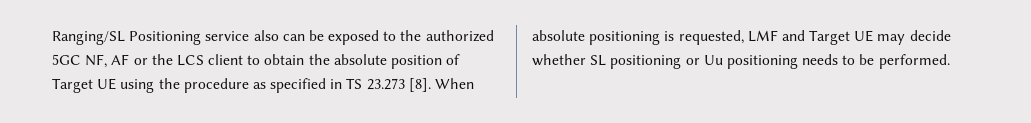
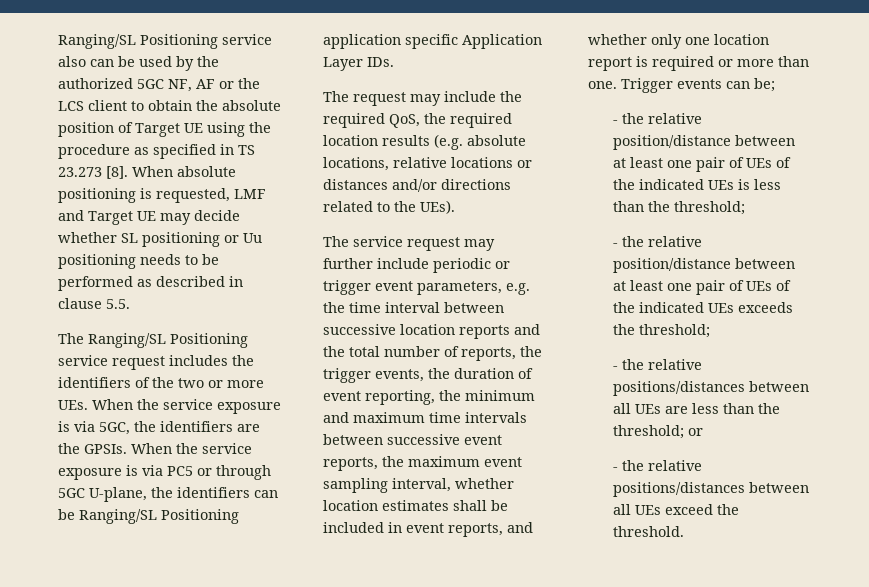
- Ranging/SL Positioning service also can be exposed to the authorized 5GC NF, AF or the LCS client to obtain the absolute position of Target UE using the procedure as specified in TS 23.273 [8].
+ Ranging/SL Positioning service also can be used by the authorized 5GC NF, AF or the LCS client to obtain the absolute position of Target UE using the procedure as specified in TS 23.273 [8].
- When absolute positioning is requested, LMF and Target UE may decide whether SL positioning or Uu positioning needs to be performed.
+ When absolute positioning is requested, LMF and Target UE may decide whether SL positioning or Uu positioning needs to be performed as described in clause 5.5.
+ The Ranging/SL Positioning service request includes the identifiers of the two or more UEs. When the service exposure is via 5GC, the identifiers are the GPSIs. When the service exposure is via PC5 or through 5GC U-plane, the identifiers can be Ranging/SL Positioning application specific Application Layer IDs.
+ The request may include the required QoS, the required location results (e.g. absolute locations, relative locations or distances and/or directions related to the UEs).
+ The service request may further include periodic or trigger event parameters, e.g. the time interval between successive location reports and the total number of reports, the trigger events, the duration of event reporting, the minimum and maximum time intervals between successive event reports, the maximum event sampling interval, whether location estimates shall be included in event reports, and whether only one location report is required or more than one. Trigger events can be;
+ - the relative position/distance between at least one pair of UEs of the indicated UEs is less than the threshold;
+ - the relative position/distance between at least one pair of UEs of the indicated UEs exceeds the threshold;
+ - the relative positions/distances between all UEs are less than the threshold; or
+ - the relative positions/distances between all UEs exceed the threshold.

